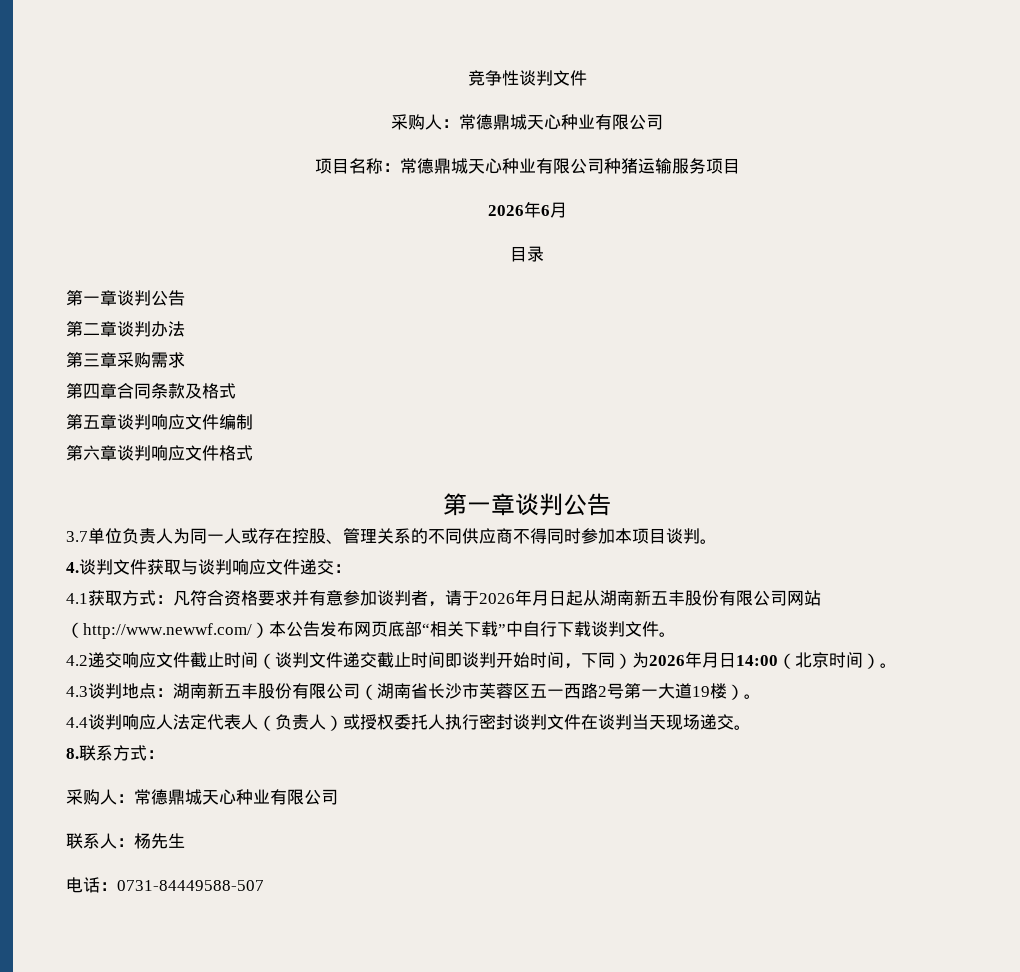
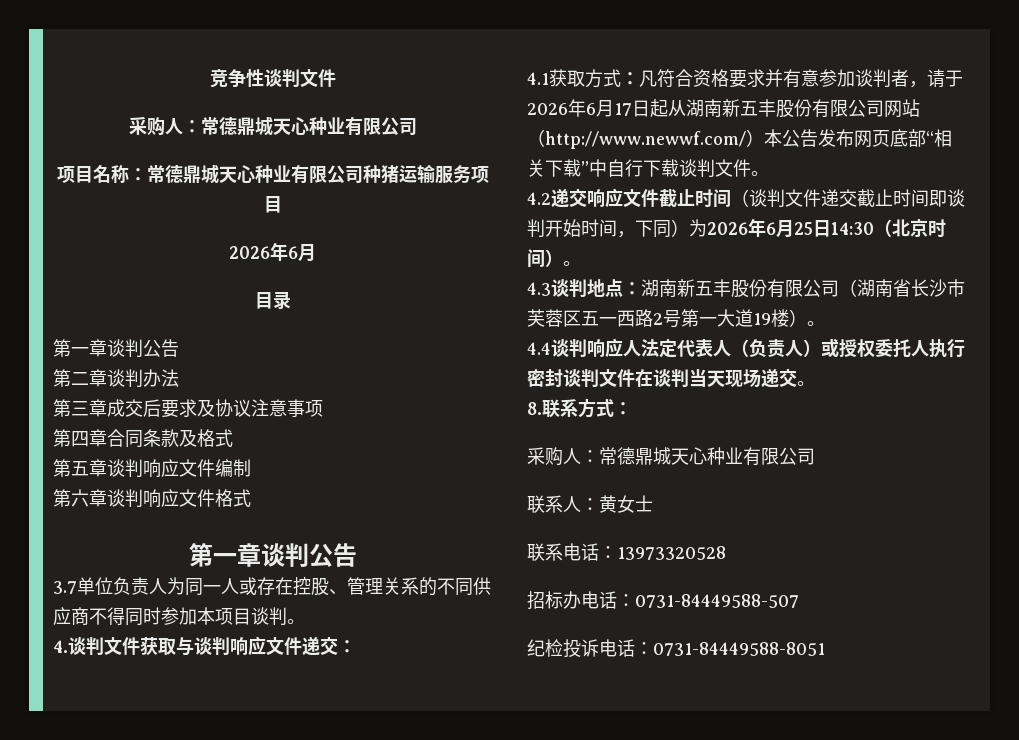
- 第三章采购需求
+ 第三章成交后要求及协议注意事项
- 4.1获取方式：凡符合资格要求并有意参加谈判者，请于2026年月日起从湖南新五丰股份有限公司网站（http://www.newwf.com/）本公告发布网页底部“相关下载”中自行下载谈判文件。
+ 4.1获取方式：凡符合资格要求并有意参加谈判者，请于2026年6月17日起从湖南新五丰股份有限公司网站（http://www.newwf.com/）本公告发布网页底部“相关下载”中自行下载谈判文件。
- 4.2递交响应文件截止时间（谈判文件递交截止时间即谈判开始时间，下同）为2026年月日14:00（北京时间）。
+ 4.2递交响应文件截止时间（谈判文件递交截止时间即谈判开始时间，下同）为2026年6月25日14:30（北京时间）。
- 联系人：杨先生
- 电话：0731-84449588-507
+ 联系人：黄女士
+ 联系电话：13973320528
+ 招标办电话：0731-84449588-507
+ 纪检投诉电话：0731-84449588-8051

